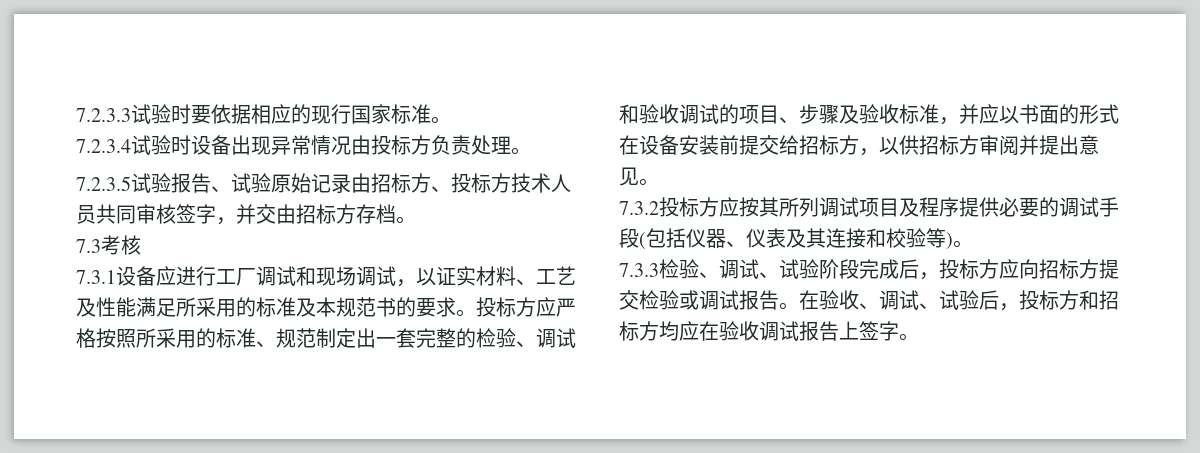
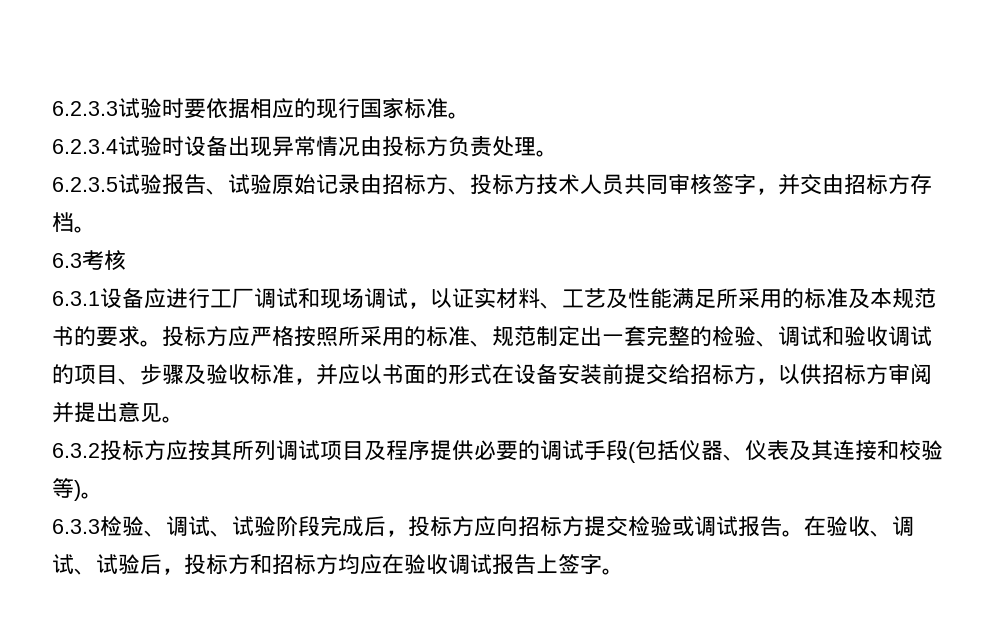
- 7.2.3.3试验时要依据相应的现行国家标准。
+ 6.2.3.3试验时要依据相应的现行国家标准。
- 7.2.3.4试验时设备出现异常情况由投标方负责处理。
+ 6.2.3.4试验时设备出现异常情况由投标方负责处理。
- 7.2.3.5试验报告、试验原始记录由招标方、投标方技术人员共同审核签字，并交由招标方存档。
+ 6.2.3.5试验报告、试验原始记录由招标方、投标方技术人员共同审核签字，并交由招标方存档。
- 7.3考核
+ 6.3考核
- 7.3.1设备应进行工厂调试和现场调试，以证实材料、工艺及性能满足所采用的标准及本规范书的要求。
+ 6.3.1设备应进行工厂调试和现场调试，以证实材料、工艺及性能满足所采用的标准及本规范书的要求。
- 7.3.2投标方应按其所列调试项目及程序提供必要的调试手段(包括仪器、仪表及其连接和校验等)。
+ 6.3.2投标方应按其所列调试项目及程序提供必要的调试手段(包括仪器、仪表及其连接和校验等)。
- 7.3.3检验、调试、试验阶段完成后，投标方应向招标方提交检验或调试报告。
+ 6.3.3检验、调试、试验阶段完成后，投标方应向招标方提交检验或调试报告。

